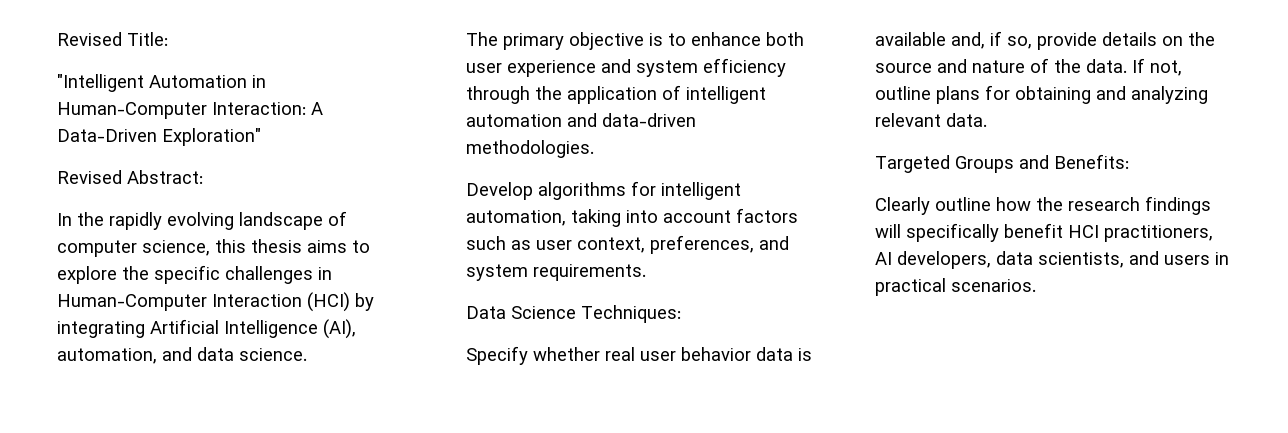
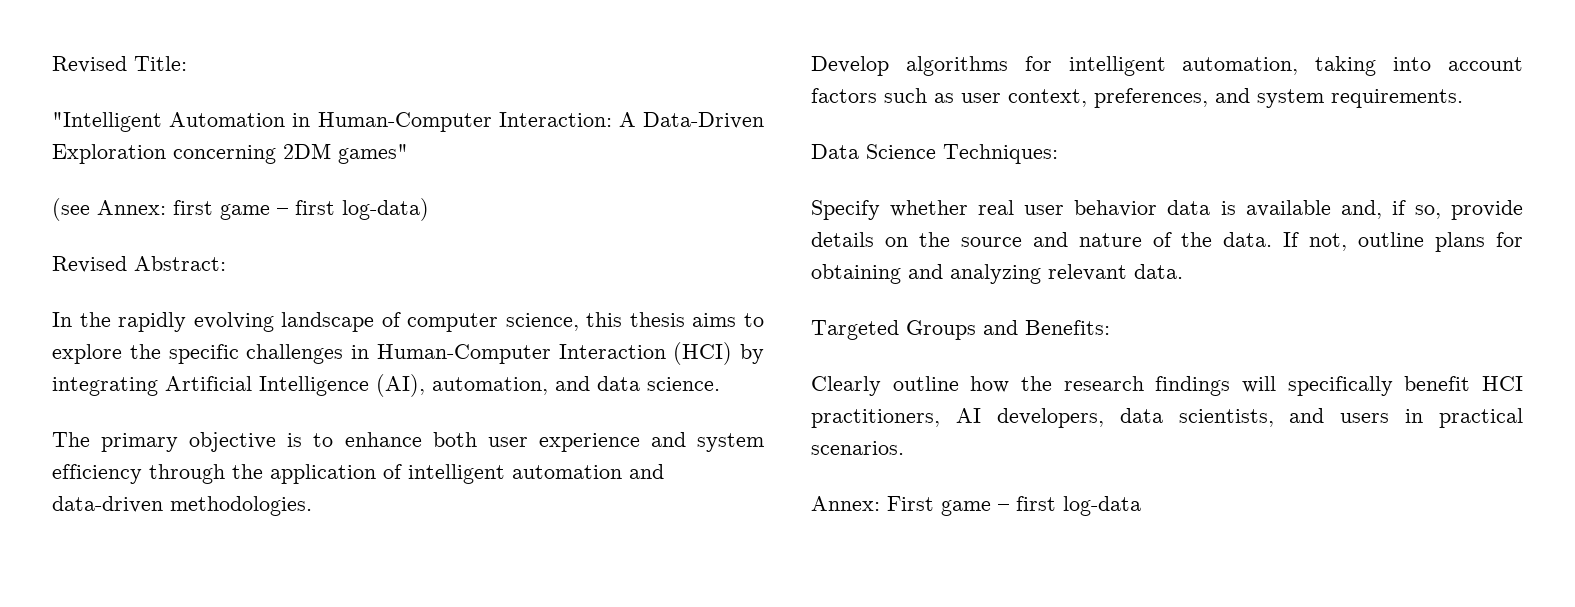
- "Intelligent Automation in Human-Computer Interaction: A Data-Driven Exploration"
+ "Intelligent Automation in Human-Computer Interaction: A Data-Driven Exploration concerning 2DM games"
+ (see Annex: first game – first log-data)
+ Annex: First game – first log-data

